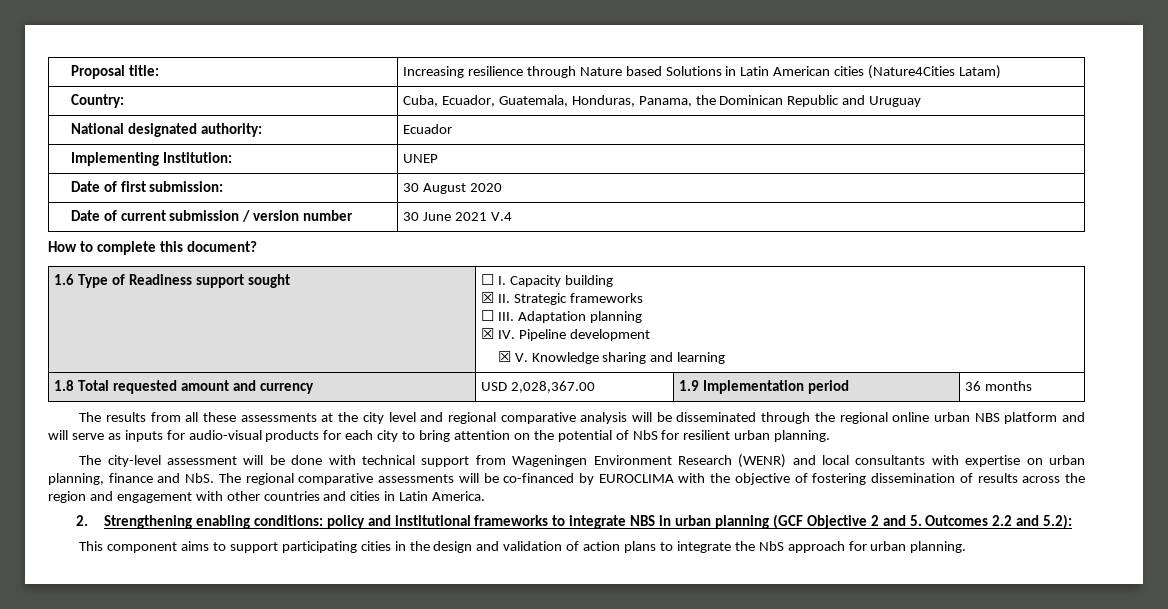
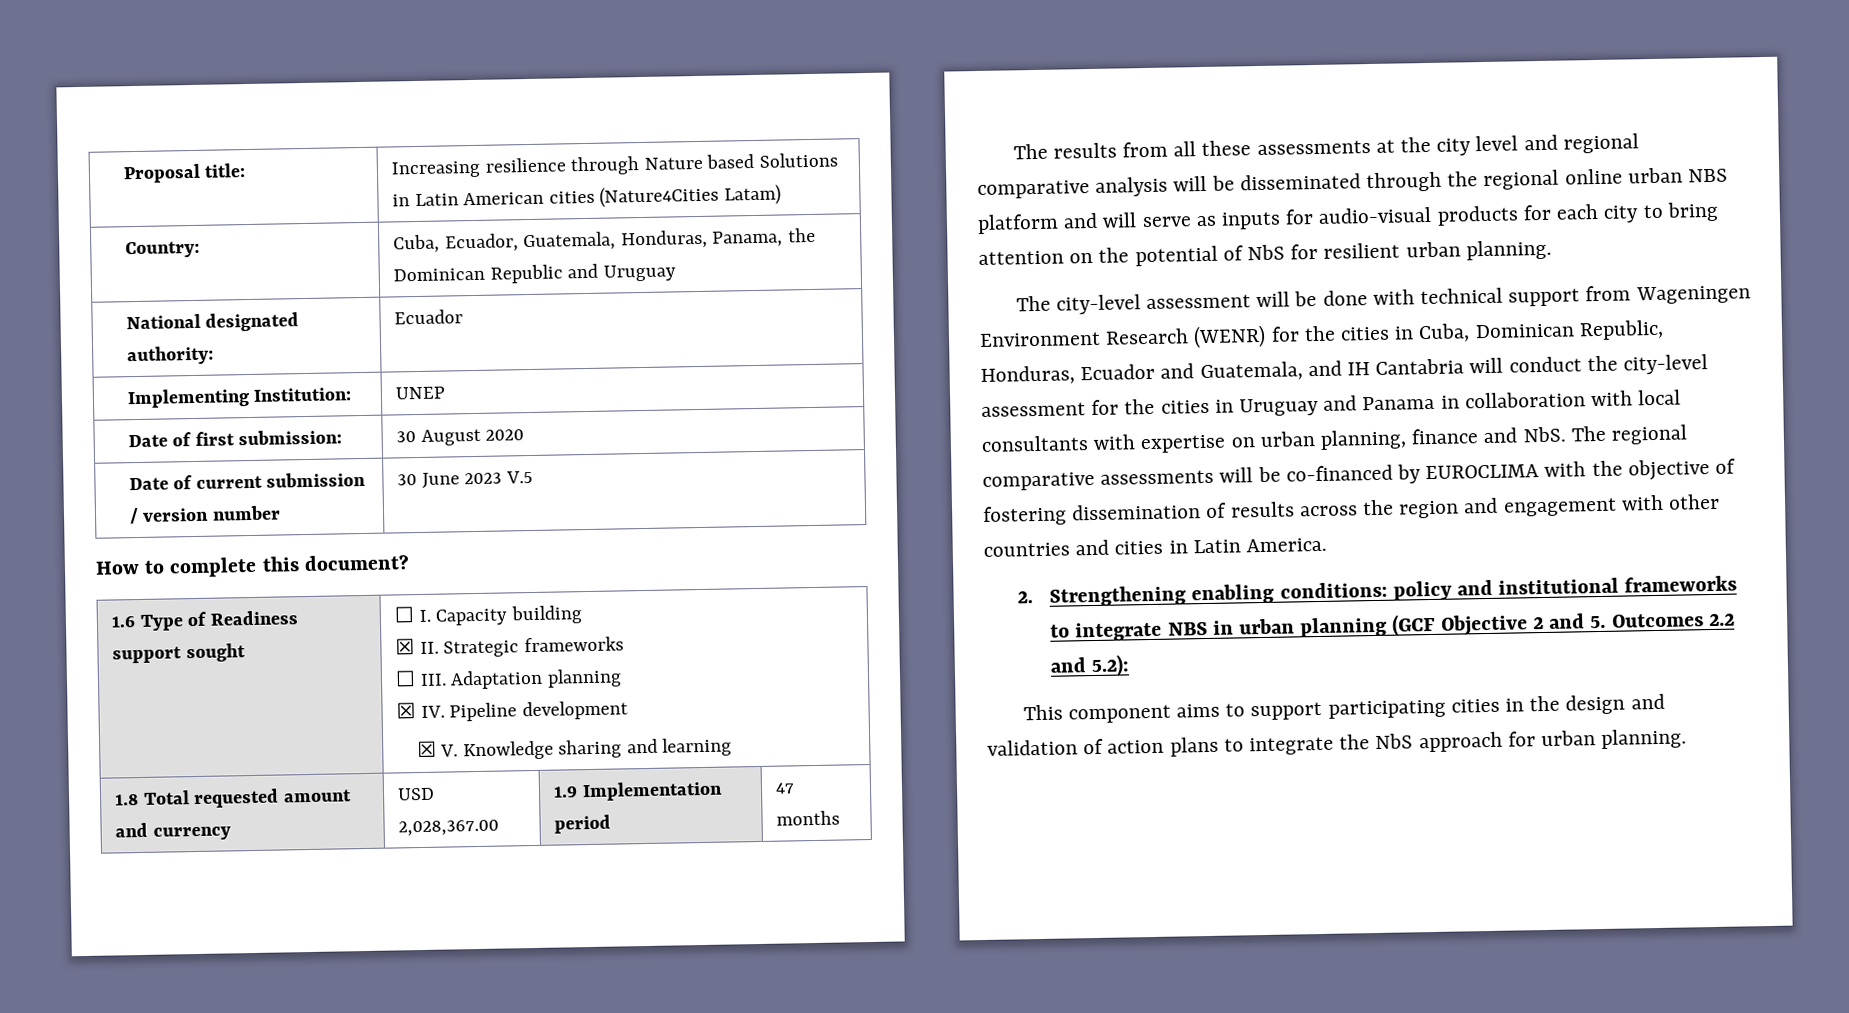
- Date of current submission / version number | 30 June 2021 V.4
+ Date of current submission / version number | 30 June 2023 V.5
- 1.8 Total requested amount and currency | USD 2,028,367.00 | 1.9 Implementation period | 36 months
+ 1.8 Total requested amount and currency | USD 2,028,367.00 | 1.9 Implementation period | 47 months
- The city-level assessment will be done with technical support from Wageningen Environment Research (WENR) and local consultants with expertise on urban planning, finance and NbS. The regional comparative assessments will be co-financed by EUROCLIMA with the objective of fostering dissemination of results across the region and engagement with other countries and cities in Latin America.
+ The city-level assessment will be done with technical support from Wageningen Environment Research (WENR) for the cities in Cuba, Dominican Republic, Honduras, Ecuador and Guatemala, and IH Cantabria will conduct the city-level assessment for the cities in Uruguay and Panama in collaboration with local consultants with expertise on urban planning, finance and NbS. The regional comparative assessments will be co-financed by EUROCLIMA with the objective of fostering dissemination of results across the region and engagement with other countries and cities in Latin America.

